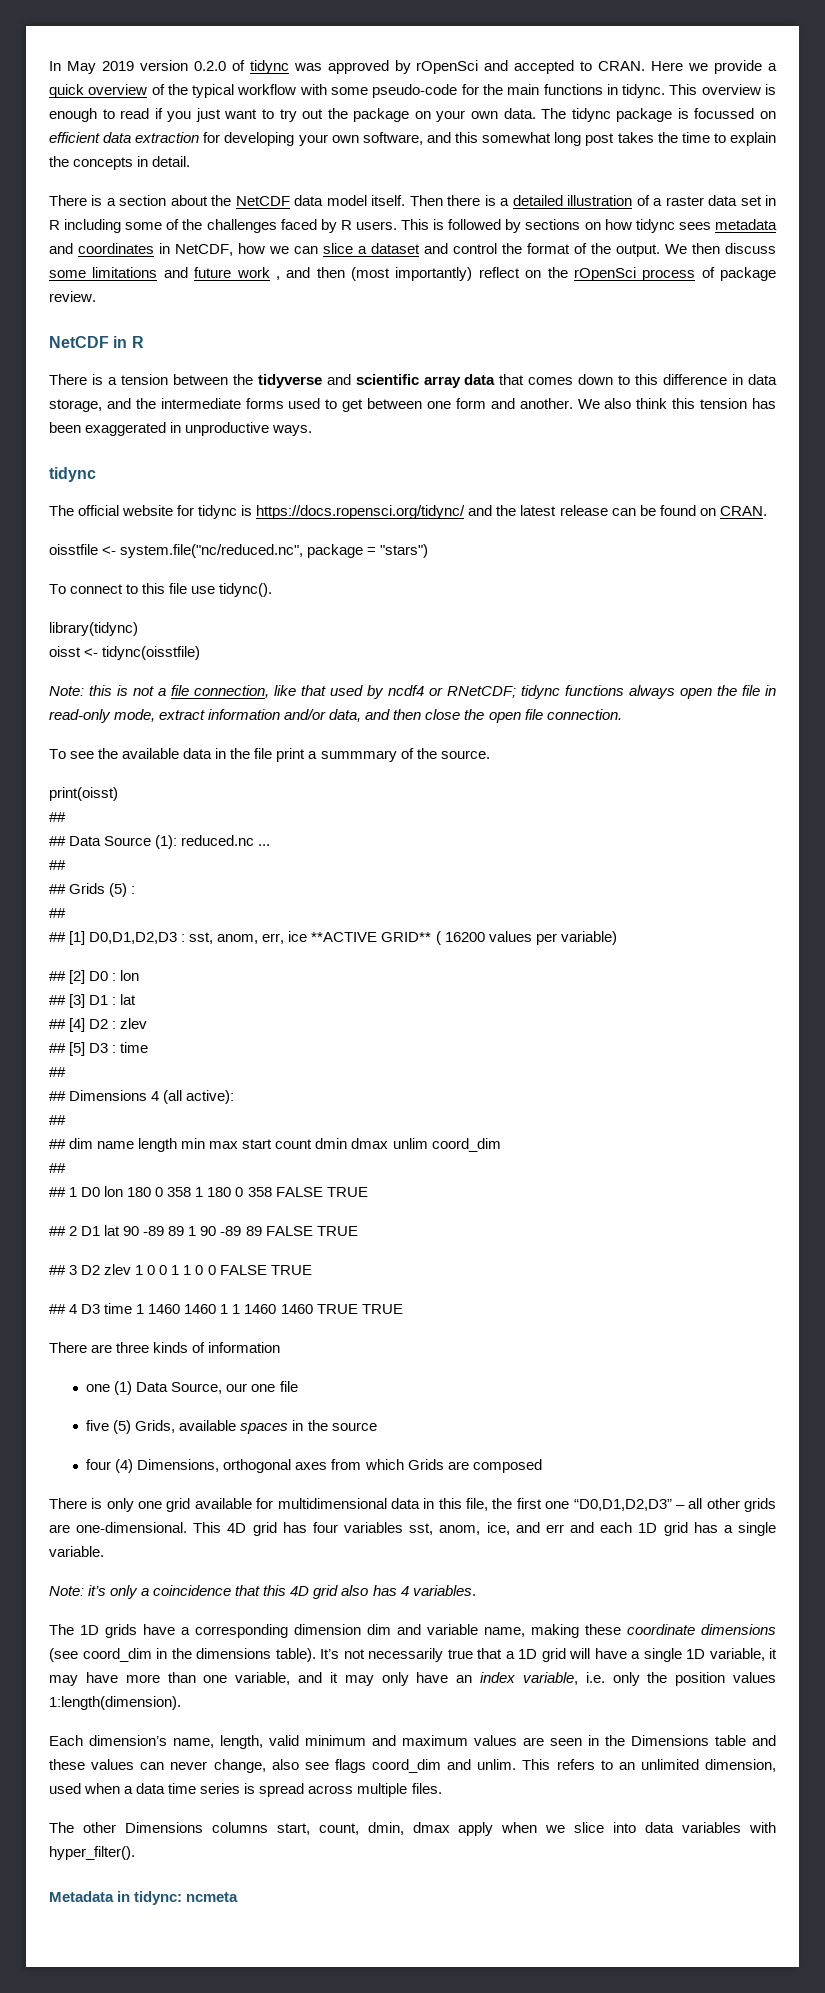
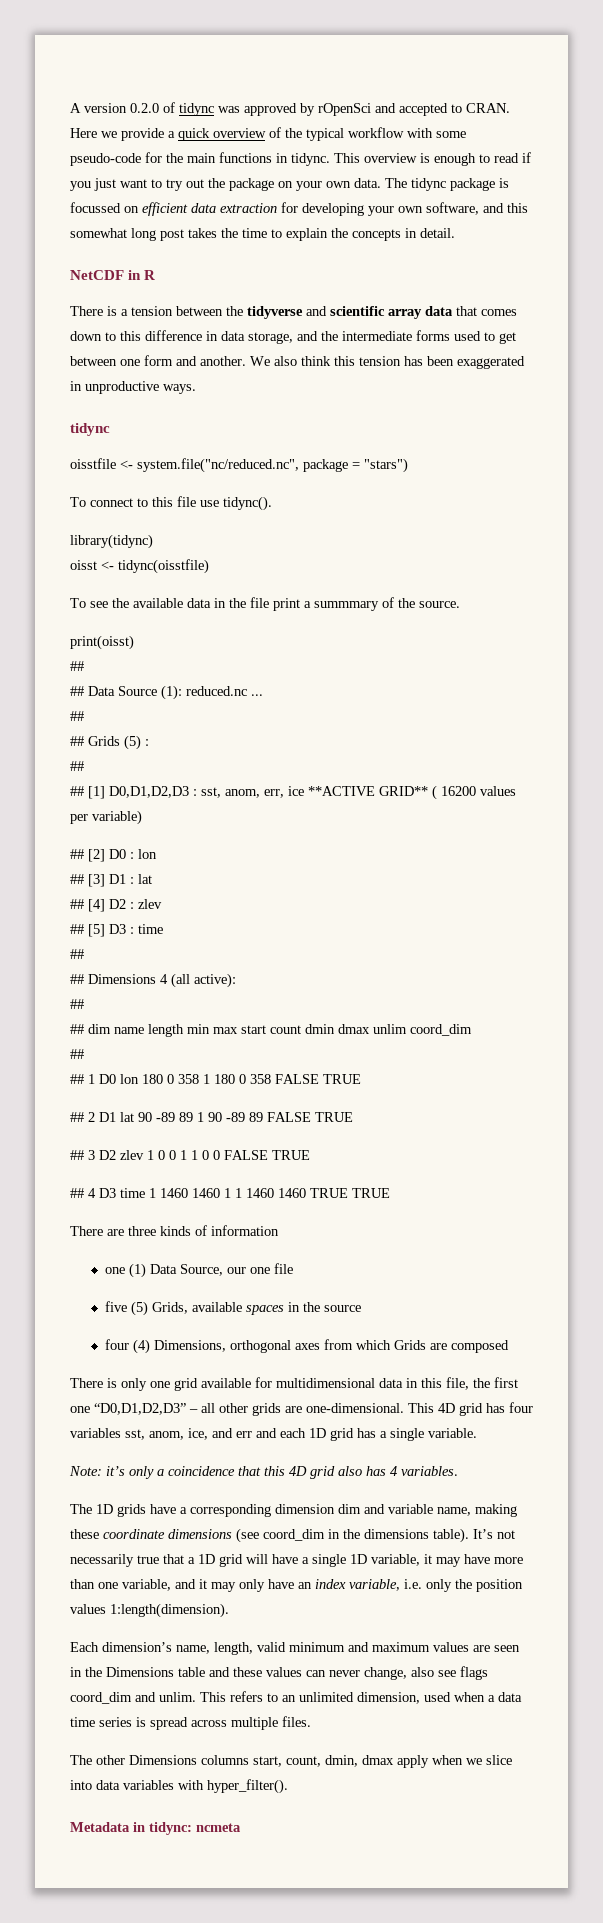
- In May 2019 version 0.2.0 of tidync was approved by rOpenSci and accepted to CRAN.
+ A version 0.2.0 of tidync was approved by rOpenSci and accepted to CRAN.
- There is a section about the NetCDF data model itself. Then there is a detailed illustration of a raster data set in R including some of the challenges faced by R users. This is followed by sections on how tidync sees metadata and coordinates in NetCDF, how we can slice a dataset and control the format of the output. We then discuss some limitations and future work , and then (most importantly) reflect on the rOpenSci process of package review.
- The official website for tidync is https://docs.ropensci.org/tidync/ and the latest release can be found on CRAN.
- Note: this is not a file connection, like that used by ncdf4 or RNetCDF; tidync functions always open the file in read-only mode, extract information and/or data, and then close the open file connection.

